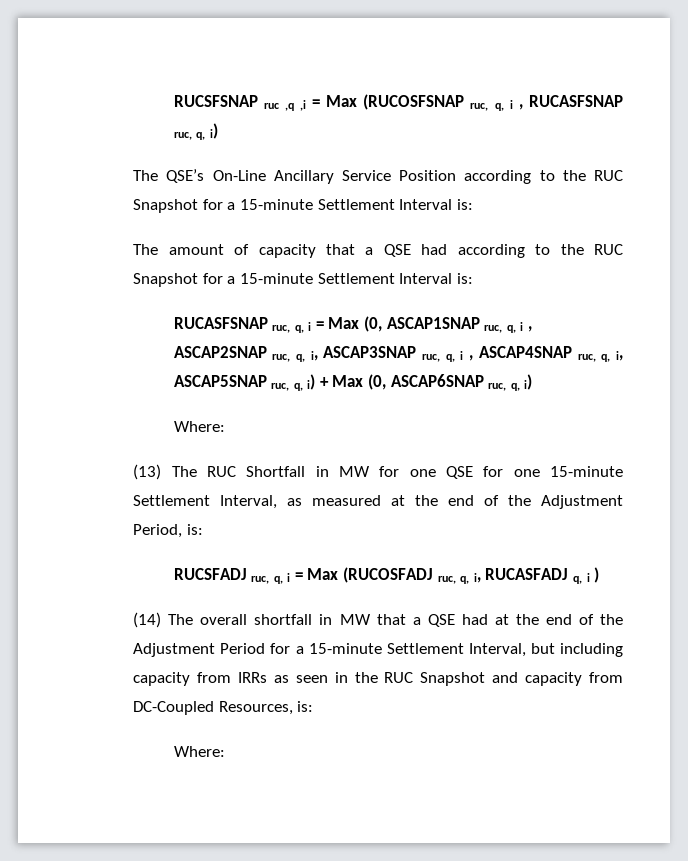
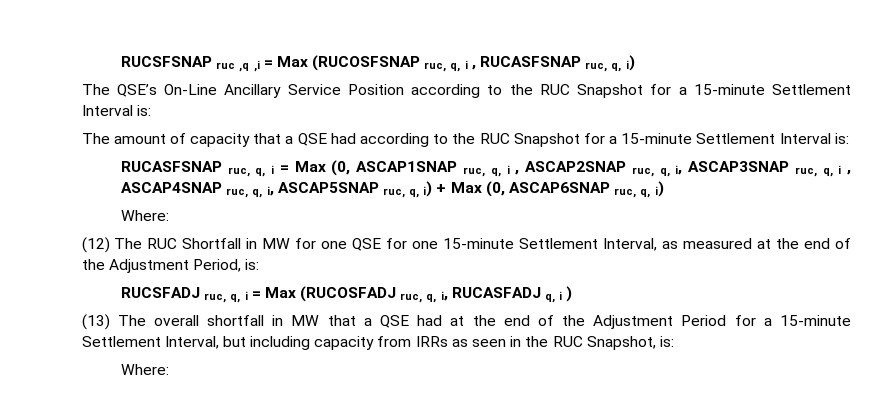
- (13) The RUC Shortfall in MW for one QSE for one 15-minute Settlement Interval, as measured at the end of the Adjustment Period, is:
+ (12) The RUC Shortfall in MW for one QSE for one 15-minute Settlement Interval, as measured at the end of the Adjustment Period, is:
- (14) The overall shortfall in MW that a QSE had at the end of the Adjustment Period for a 15-minute Settlement Interval, but including capacity from IRRs as seen in the RUC Snapshot and capacity from DC-Coupled Resources, is:
+ (13) The overall shortfall in MW that a QSE had at the end of the Adjustment Period for a 15-minute Settlement Interval, but including capacity from IRRs as seen in the RUC Snapshot, is:

